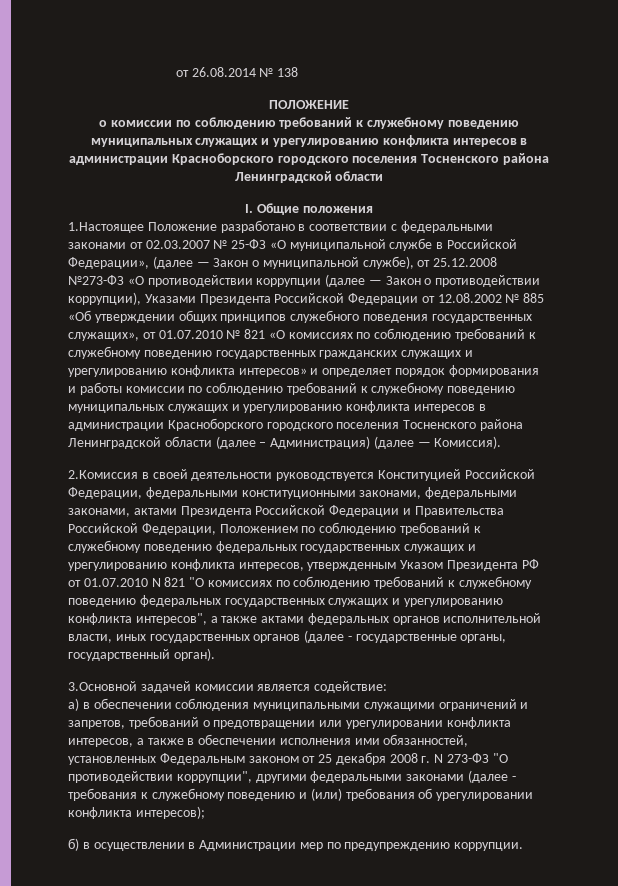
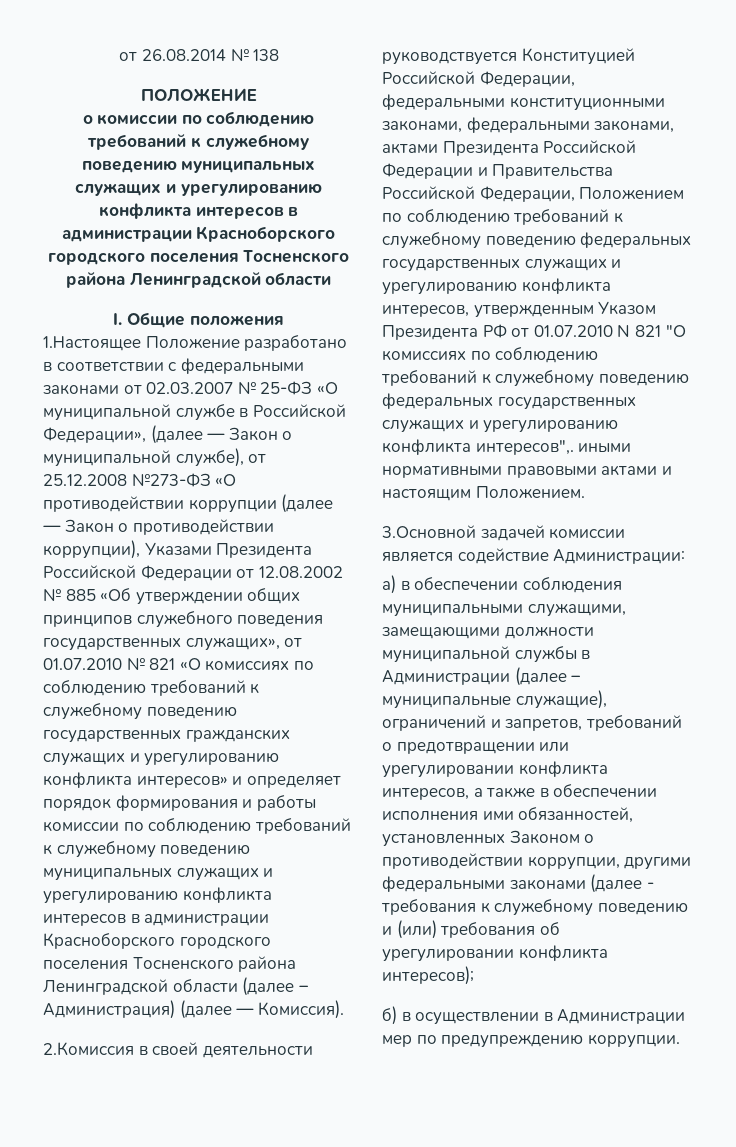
- 2.Комиссия в своей деятельности руководствуется Конституцией Российской Федерации, федеральными конституционными законами, федеральными законами, актами Президента Российской Федерации и Правительства Российской Федерации, Положением по соблюдению требований к служебному поведению федеральных государственных служащих и урегулированию конфликта интересов, утвержденным Указом Президента РФ от 01.07.2010 N 821 "О комиссиях по соблюдению требований к служебному поведению федеральных государственных служащих и урегулированию конфликта интересов", а также актами федеральных органов исполнительной власти, иных государственных органов (далее - государственные органы, государственный орган).
+ 2.Комиссия в своей деятельности руководствуется Конституцией Российской Федерации, федеральными конституционными законами, федеральными законами, актами Президента Российской Федерации и Правительства Российской Федерации, Положением по соблюдению требований к служебному поведению федеральных государственных служащих и урегулированию конфликта интересов, утвержденным Указом Президента РФ от 01.07.2010 N 821 "О комиссиях по соблюдению требований к служебному поведению федеральных государственных служащих и урегулированию конфликта интересов",. иными нормативными правовыми актами и настоящим Положением.
- 3.Основной задачей комиссии является содействие:
+ 3.Основной задачей комиссии является содействие Администрации:
- а) в обеспечении соблюдения муниципальными служащими ограничений и запретов, требований о предотвращении или урегулировании конфликта интересов, а также в обеспечении исполнения ими обязанностей, установленных Федеральным законом от 25 декабря 2008 г. N 273-ФЗ "О противодействии коррупции", другими федеральными законами (далее - требования к служебному поведению и (или) требования об урегулировании конфликта интересов);
+ а) в обеспечении соблюдения муниципальными служащими, замещающими должности муниципальной службы в Администрации (далее – муниципальные служащие), ограничений и запретов, требований о предотвращении или урегулировании конфликта интересов, а также в обеспечении исполнения ими обязанностей, установленных Законом о противодействии коррупции, другими федеральными законами (далее - требования к служебному поведению и (или) требования об урегулировании конфликта интересов);

